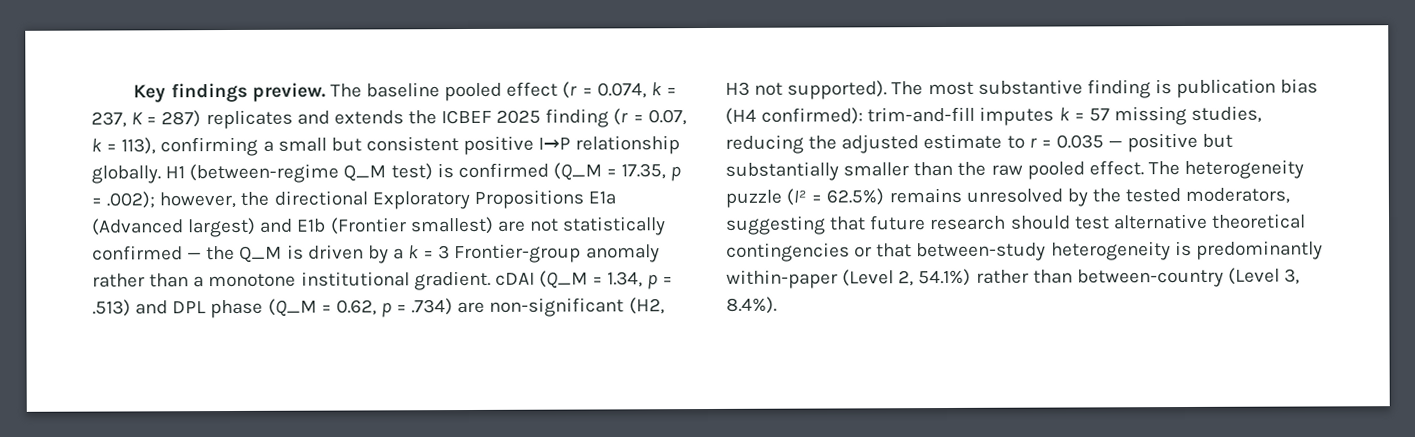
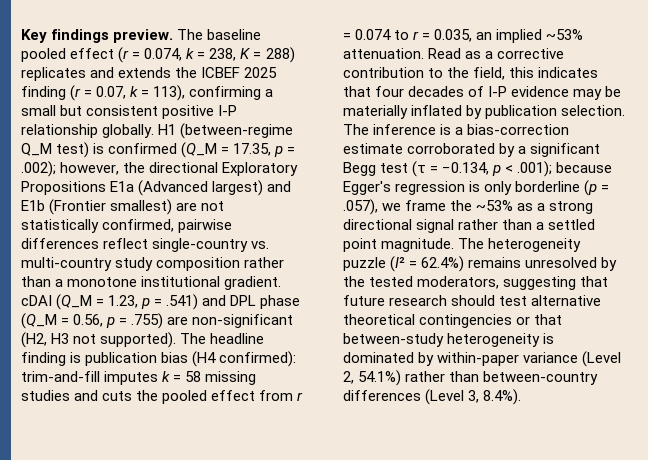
- The baseline pooled effect (r = 0.074, k = 237, K = 287) replicates and extends the ICBEF 2025 finding (r = 0.07, k = 113), confirming a small but consistent positive I→P relationship globally.
+ The baseline pooled effect (r = 0.074, k = 238, K = 288) replicates and extends the ICBEF 2025 finding (r = 0.07, k = 113), confirming a small but consistent positive I-P relationship globally.
- H1 (between-regime Q_M test) is confirmed (Q_M = 17.35, p = .002); however, the directional Exploratory Propositions E1a (Advanced largest) and E1b (Frontier smallest) are not statistically confirmed — the Q_M is driven by a k = 3 Frontier-group anomaly rather than a monotone institutional gradient. cDAI (Q_M = 1.34, p = .513) and DPL phase (Q_M = 0.62, p = .734) are non-significant (H2, H3 not supported).
+ H1 (between-regime Q_M test) is confirmed (Q_M = 17.35, p = .002); however, the directional Exploratory Propositions E1a (Advanced largest) and E1b (Frontier smallest) are not statistically confirmed, pairwise differences reflect single-country vs. multi-country study composition rather than a monotone institutional gradient. cDAI (Q_M = 1.23, p = .541) and DPL phase (Q_M = 0.56, p = .755) are non-significant (H2, H3 not supported).
- The most substantive finding is publication bias (H4 confirmed): trim-and-fill imputes k = 57 missing studies, reducing the adjusted estimate to r = 0.035 — positive but substantially smaller than the raw pooled effect.
+ The headline finding is publication bias (H4 confirmed): trim-and-fill imputes k = 58 missing studies and cuts the pooled effect from r = 0.074 to r = 0.035, an implied ~53% attenuation. Read as a corrective contribution to the field, this indicates that four decades of I-P evidence may be materially inflated by publication selection. The inference is a bias-correction estimate corroborated by a significant Begg test (τ = −0.134, p < .001); because Egger's regression is only borderline (p = .057), we frame the ~53% as a strong directional signal rather than a settled point magnitude.
- The heterogeneity puzzle (I² = 62.5%) remains unresolved by the tested moderators, suggesting that future research should test alternative theoretical contingencies or that between-study heterogeneity is predominantly within-paper (Level 2, 54.1%) rather than between-country (Level 3, 8.4%).
+ The heterogeneity puzzle (I² = 62.4%) remains unresolved by the tested moderators, suggesting that future research should test alternative theoretical contingencies or that between-study heterogeneity is dominated by within-paper variance (Level 2, 54.1%) rather than between-country differences (Level 3, 8.4%).

